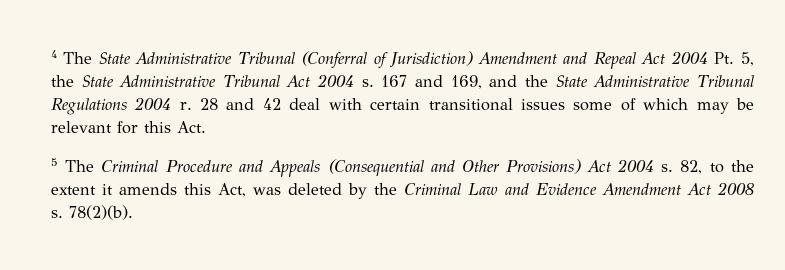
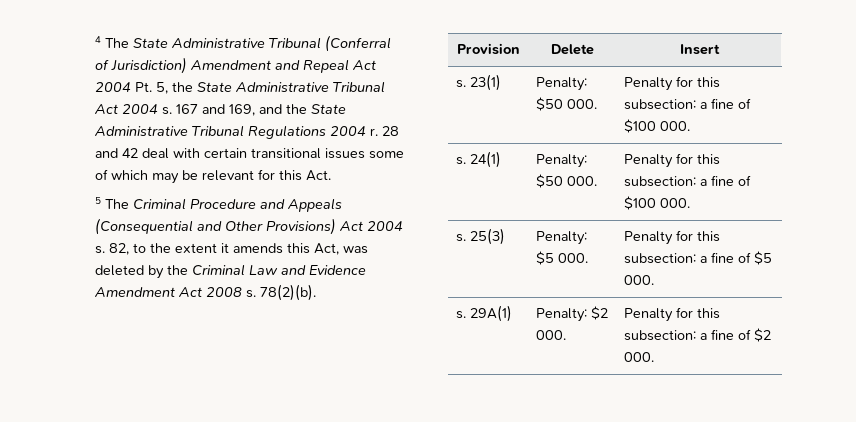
+ Provision | Delete | Insert
+ s. 23(1) | Penalty: $50 000. | Penalty for this subsection: a fine of $100 000.
+ s. 24(1) | Penalty: $50 000. | Penalty for this subsection: a fine of $100 000.
+ s. 25(3) | Penalty: $5 000. | Penalty for this subsection: a fine of $5 000.
+ s. 29A(1) | Penalty: $2 000. | Penalty for this subsection: a fine of $2 000.

